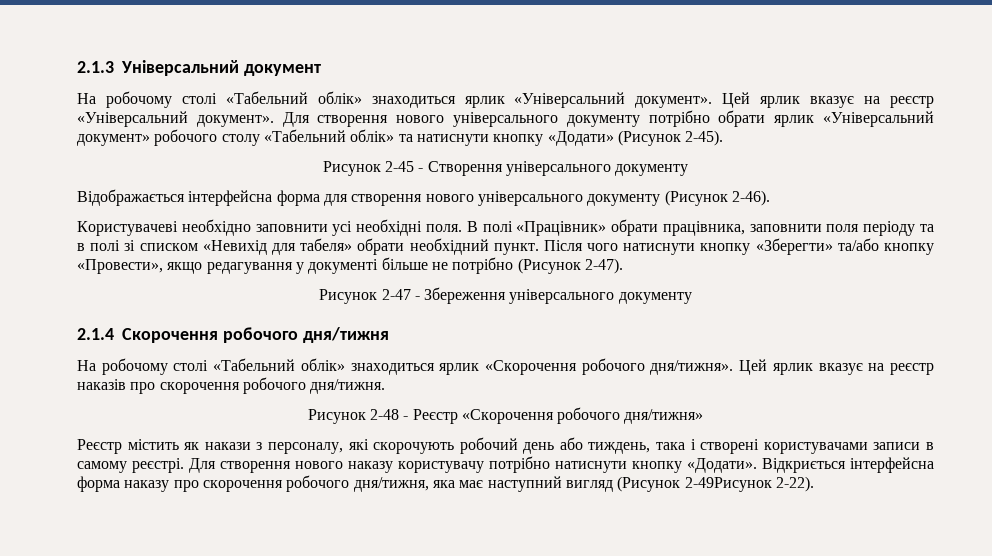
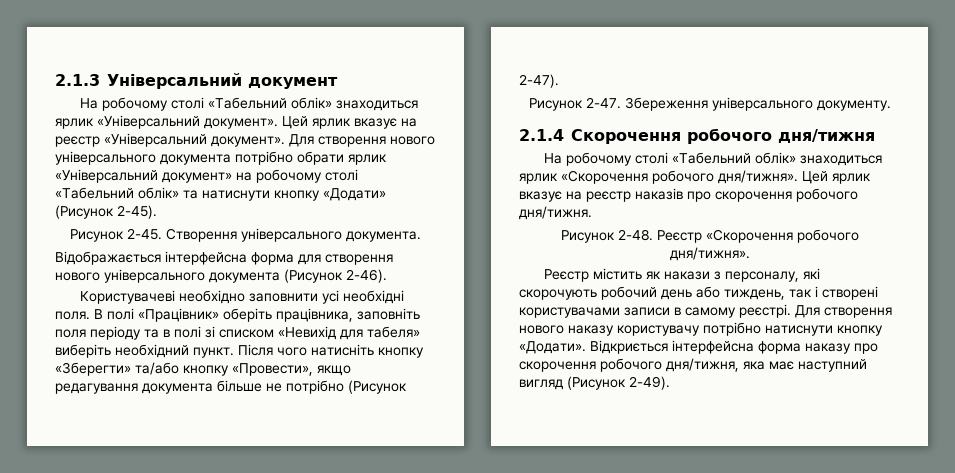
- Для створення нового універсального документу потрібно обрати ярлик «Універсальний документ» робочого столу «Табельний облік» та натиснути кнопку «Додати» (Рисунок 2-45).
+ Для створення нового універсального документа потрібно обрати ярлик «Універсальний документ» на робочому столі «Табельний облік» та натиснути кнопку «Додати» (Рисунок 2-45).
- Рисунок 2-45 - Створення універсального документу
+ Рисунок 2-45. Створення універсального документа.
- Відображається інтерфейсна форма для створення нового універсального документу (Рисунок 2-46).
+ Відображається інтерфейсна форма для створення нового універсального документа (Рисунок 2-46).
- В полі «Працівник» обрати працівника, заповнити поля періоду та в полі зі списком «Невихід для табеля» обрати необхідний пункт.
+ В полі «Працівник» оберіть працівника, заповніть поля періоду та в полі зі списком «Невихід для табеля» виберіть необхідний пункт.
- Після чого натиснути кнопку «Зберегти» та/або кнопку «Провести», якщо редагування у документі більше не потрібно (Рисунок 2-47).
+ Після чого натисніть кнопку «Зберегти» та/або кнопку «Провести», якщо редагування документа більше не потрібно (Рисунок 2-47).
- Рисунок 2-47 - Збереження універсального документу
+ Рисунок 2-47. Збереження універсального документу.
- Рисунок 2-48 - Реєстр «Скорочення робочого дня/тижня»
+ Рисунок 2-48. Реєстр «Скорочення робочого дня/тижня».
- Реєстр містить як накази з персоналу, які скорочують робочий день або тиждень, така і створені користувачами записи в самому реєстрі.
+ Реєстр містить як накази з персоналу, які скорочують робочий день або тиждень, так і створені користувачами записи в самому реєстрі.
- Відкриється інтерфейсна форма наказу про скорочення робочого дня/тижня, яка має наступний вигляд (Рисунок 2-49Рисунок 2-22).
+ Відкриється інтерфейсна форма наказу про скорочення робочого дня/тижня, яка має наступний вигляд (Рисунок 2-49).

